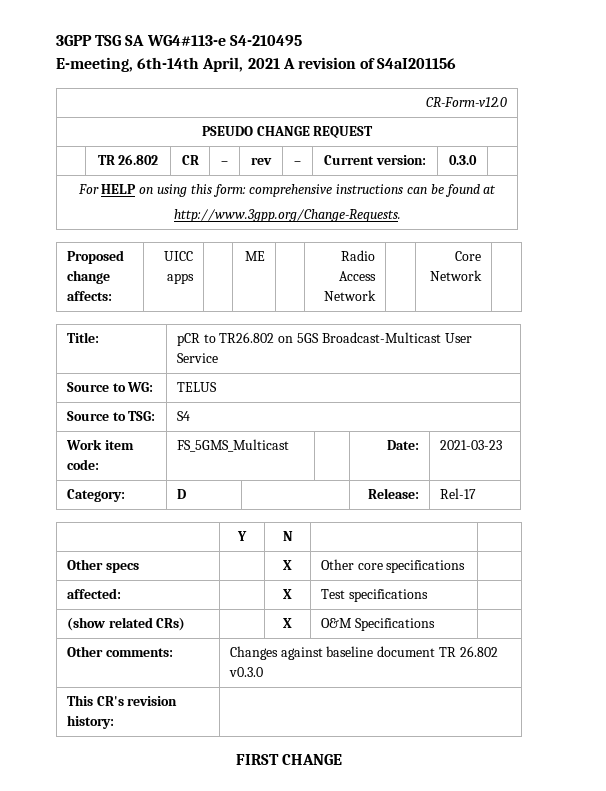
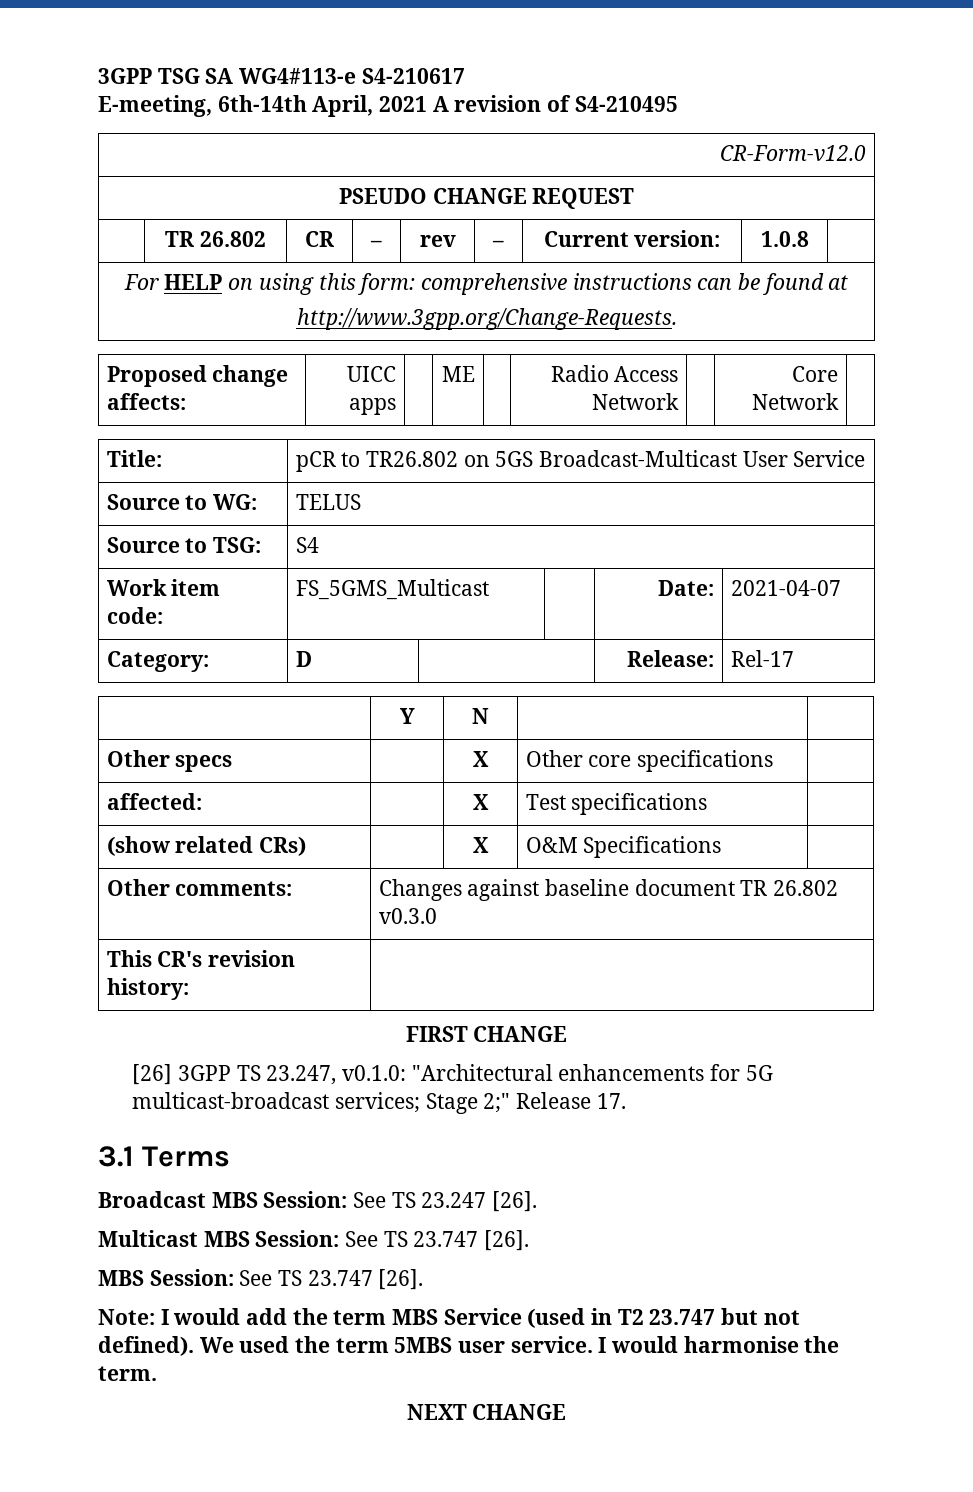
- 3GPP TSG SA WG4#113-e S4-210495
+ 3GPP TSG SA WG4#113-e S4-210617
- E-meeting, 6th-14th April, 2021 A revision of S4aI201156
+ E-meeting, 6th-14th April, 2021 A revision of S4-210495
- | TR 26.802 | CR | – | rev | – | Current version: | 0.3.0 |
+ | TR 26.802 | CR | – | rev | – | Current version: | 1.0.8 |
- Work item code: | FS_5GMS_Multicast | | Date: | 2021-03-23
+ Work item code: | FS_5GMS_Multicast | | Date: | 2021-04-07
+ [26] 3GPP TS 23.247, v0.1.0: "Architectural enhancements for 5G multicast-broadcast services; Stage 2;" Release 17.
+ 3.1 Terms
+ Broadcast MBS Session: See TS 23.247 [26].
+ Multicast MBS Session: See TS 23.747 [26].
+ MBS Session: See TS 23.747 [26].
+ Note: I would add the term MBS Service (used in T2 23.747 but not defined). We used the term 5MBS user service. I would harmonise the term.
+ NEXT CHANGE

